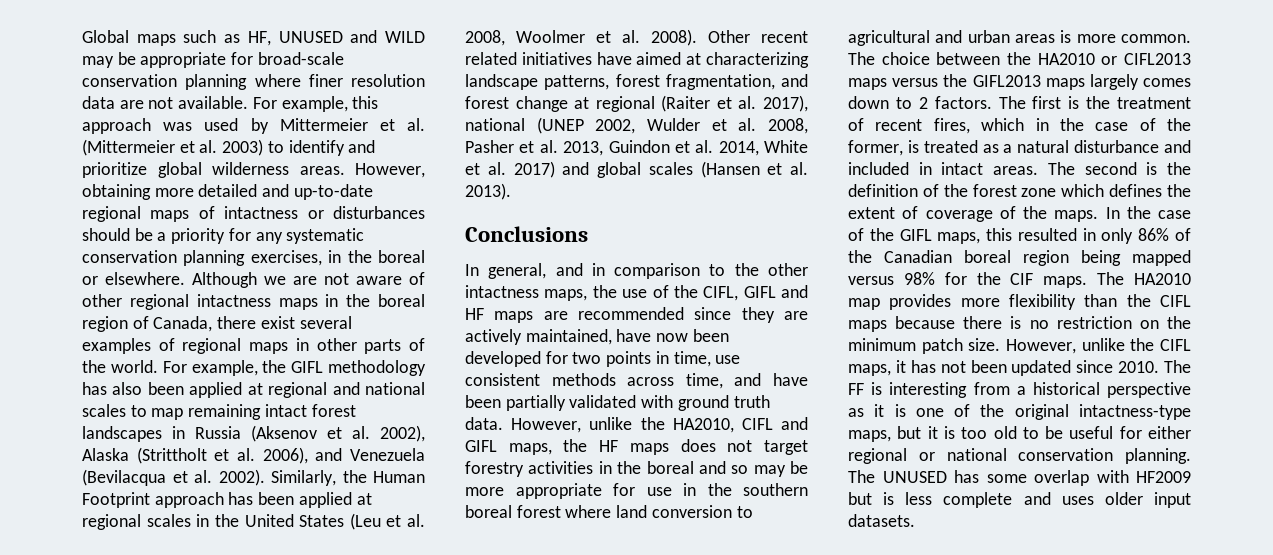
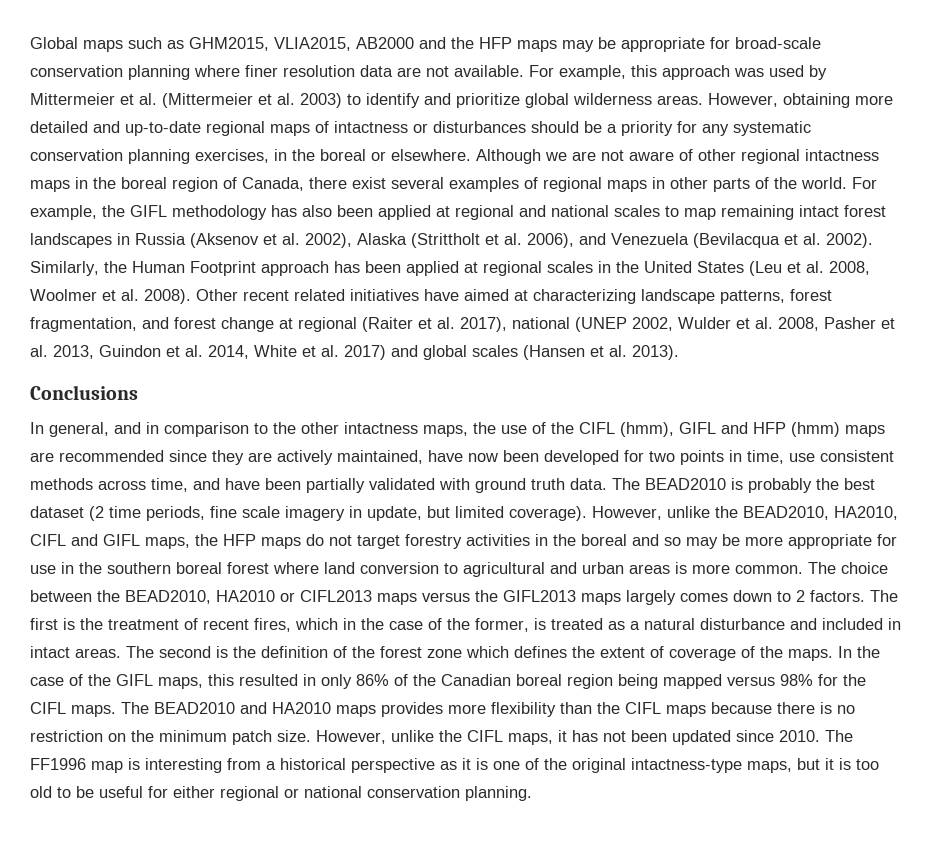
- Global maps such as HF, UNUSED and WILD may be appropriate for broad-scale conservation planning where finer resolution data are not available.
+ Global maps such as GHM2015, VLIA2015, AB2000 and the HFP maps may be appropriate for broad-scale conservation planning where finer resolution data are not available.
- In general, and in comparison to the other intactness maps, the use of the CIFL, GIFL and HF maps are recommended since they are actively maintained, have now been developed for two points in time, use consistent methods across time, and have been partially validated with ground truth data.
+ In general, and in comparison to the other intactness maps, the use of the CIFL (hmm), GIFL and HFP (hmm) maps are recommended since they are actively maintained, have now been developed for two points in time, use consistent methods across time, and have been partially validated with ground truth data.
- However, unlike the HA2010, CIFL and GIFL maps, the HF maps does not target forestry activities in the boreal and so may be more appropriate for use in the southern boreal forest where land conversion to agricultural and urban areas is more common.
+ The BEAD2010 is probably the best dataset (2 time periods, fine scale imagery in update, but limited coverage). However, unlike the BEAD2010, HA2010, CIFL and GIFL maps, the HFP maps do not target forestry activities in the boreal and so may be more appropriate for use in the southern boreal forest where land conversion to agricultural and urban areas is more common.
- The choice between the HA2010 or CIFL2013 maps versus the GIFL2013 maps largely comes down to 2 factors.
+ The choice between the BEAD2010, HA2010 or CIFL2013 maps versus the GIFL2013 maps largely comes down to 2 factors.
- In the case of the GIFL maps, this resulted in only 86% of the Canadian boreal region being mapped versus 98% for the CIF maps.
+ In the case of the GIFL maps, this resulted in only 86% of the Canadian boreal region being mapped versus 98% for the CIFL maps.
- The HA2010 map provides more flexibility than the CIFL maps because there is no restriction on the minimum patch size.
+ The BEAD2010 and HA2010 maps provides more flexibility than the CIFL maps because there is no restriction on the minimum patch size.
- The FF is interesting from a historical perspective as it is one of the original intactness-type maps, but it is too old to be useful for either regional or national conservation planning. The UNUSED has some overlap with HF2009 but is less complete and uses older input datasets.
+ The FF1996 map is interesting from a historical perspective as it is one of the original intactness-type maps, but it is too old to be useful for either regional or national conservation planning.

